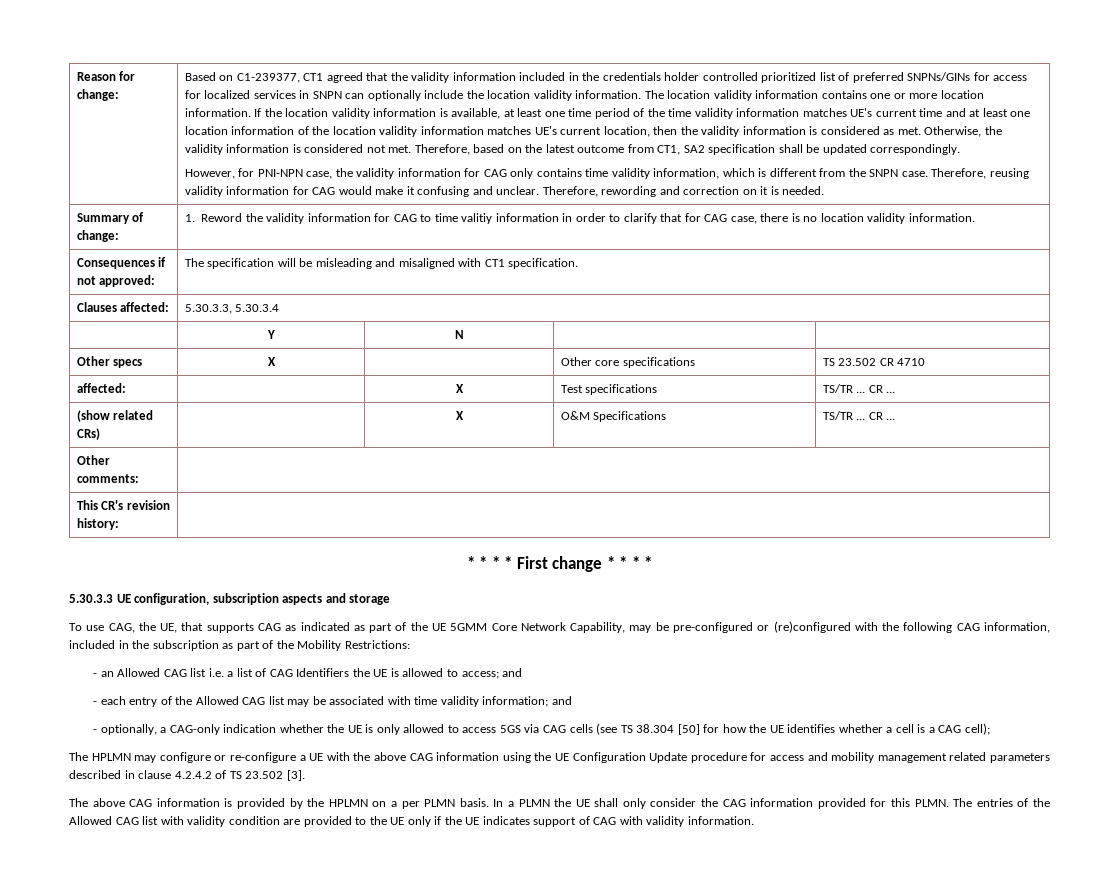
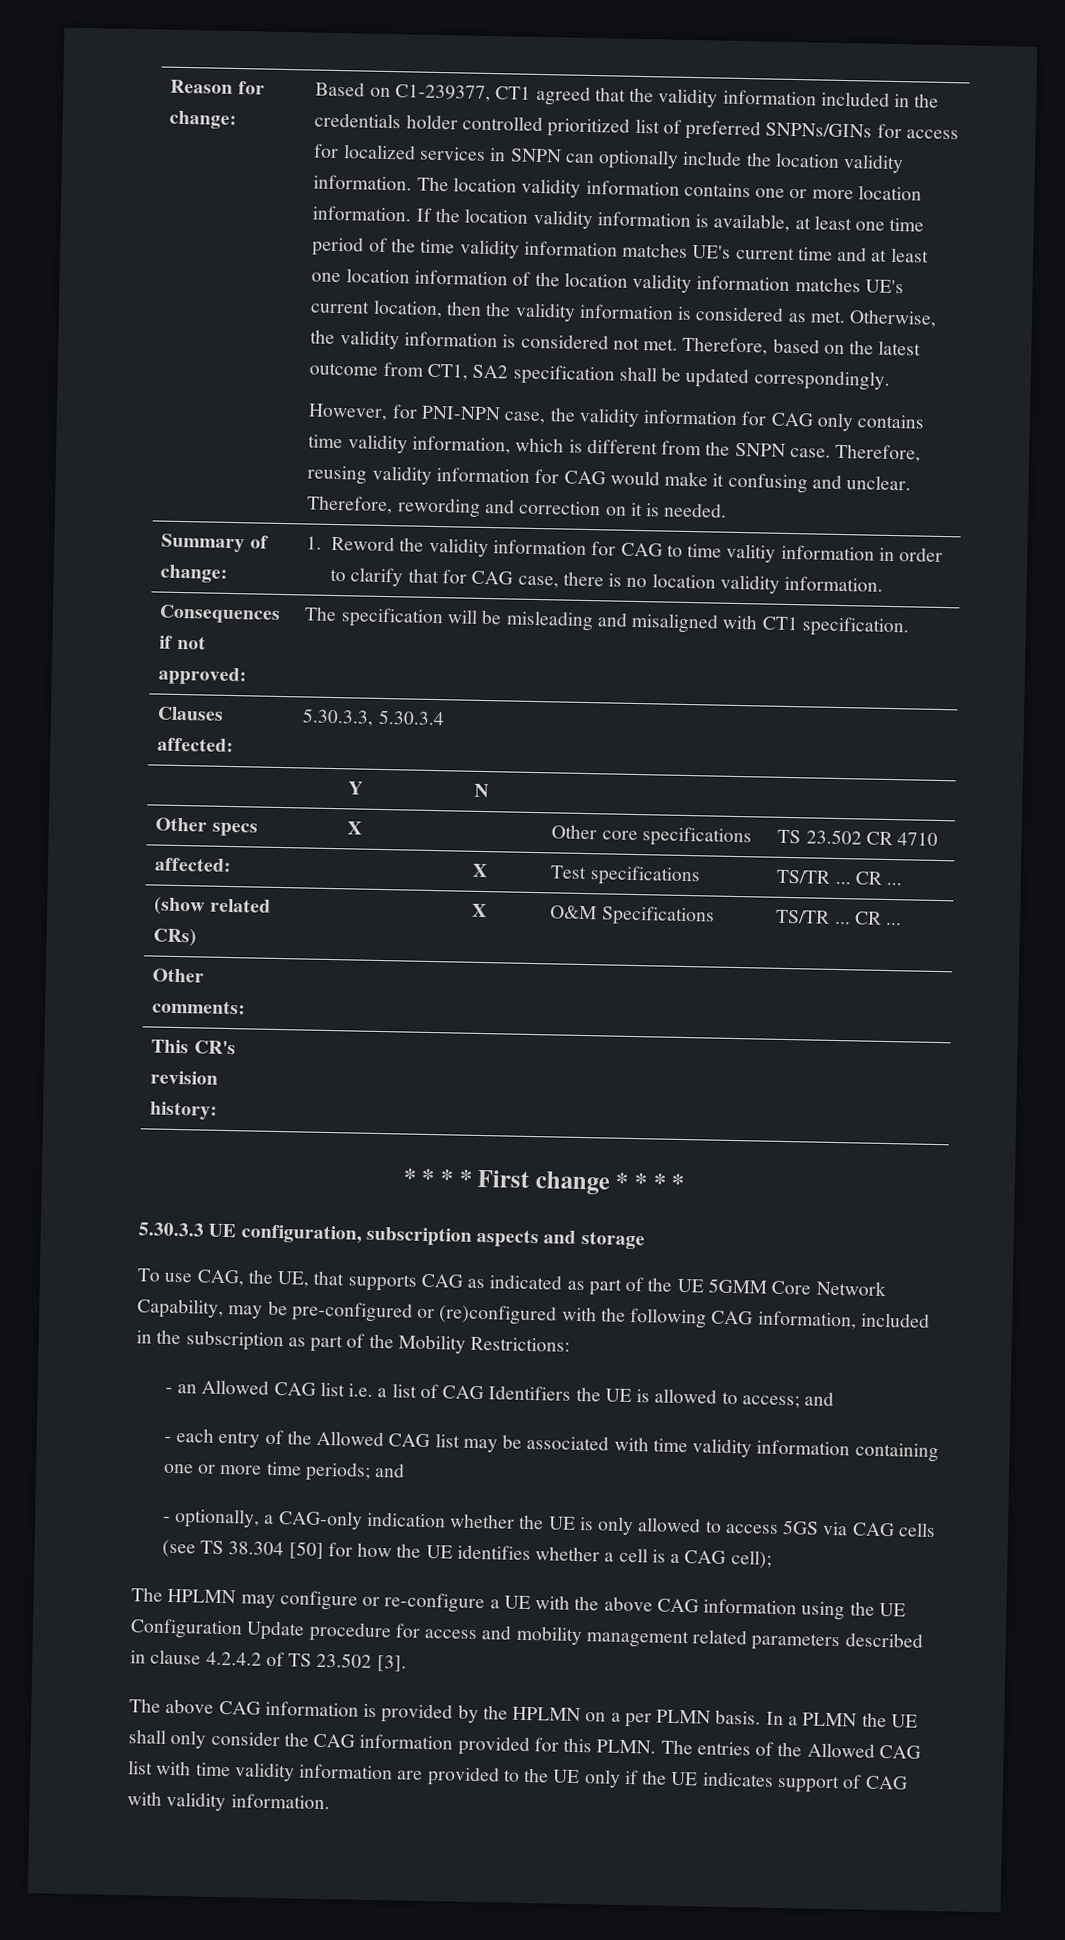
- - each entry of the Allowed CAG list may be associated with time validity information; and
+ - each entry of the Allowed CAG list may be associated with time validity information containing one or more time periods; and
- The entries of the Allowed CAG list with validity condition are provided to the UE only if the UE indicates support of CAG with validity information.
+ The entries of the Allowed CAG list with time validity information are provided to the UE only if the UE indicates support of CAG with validity information.

